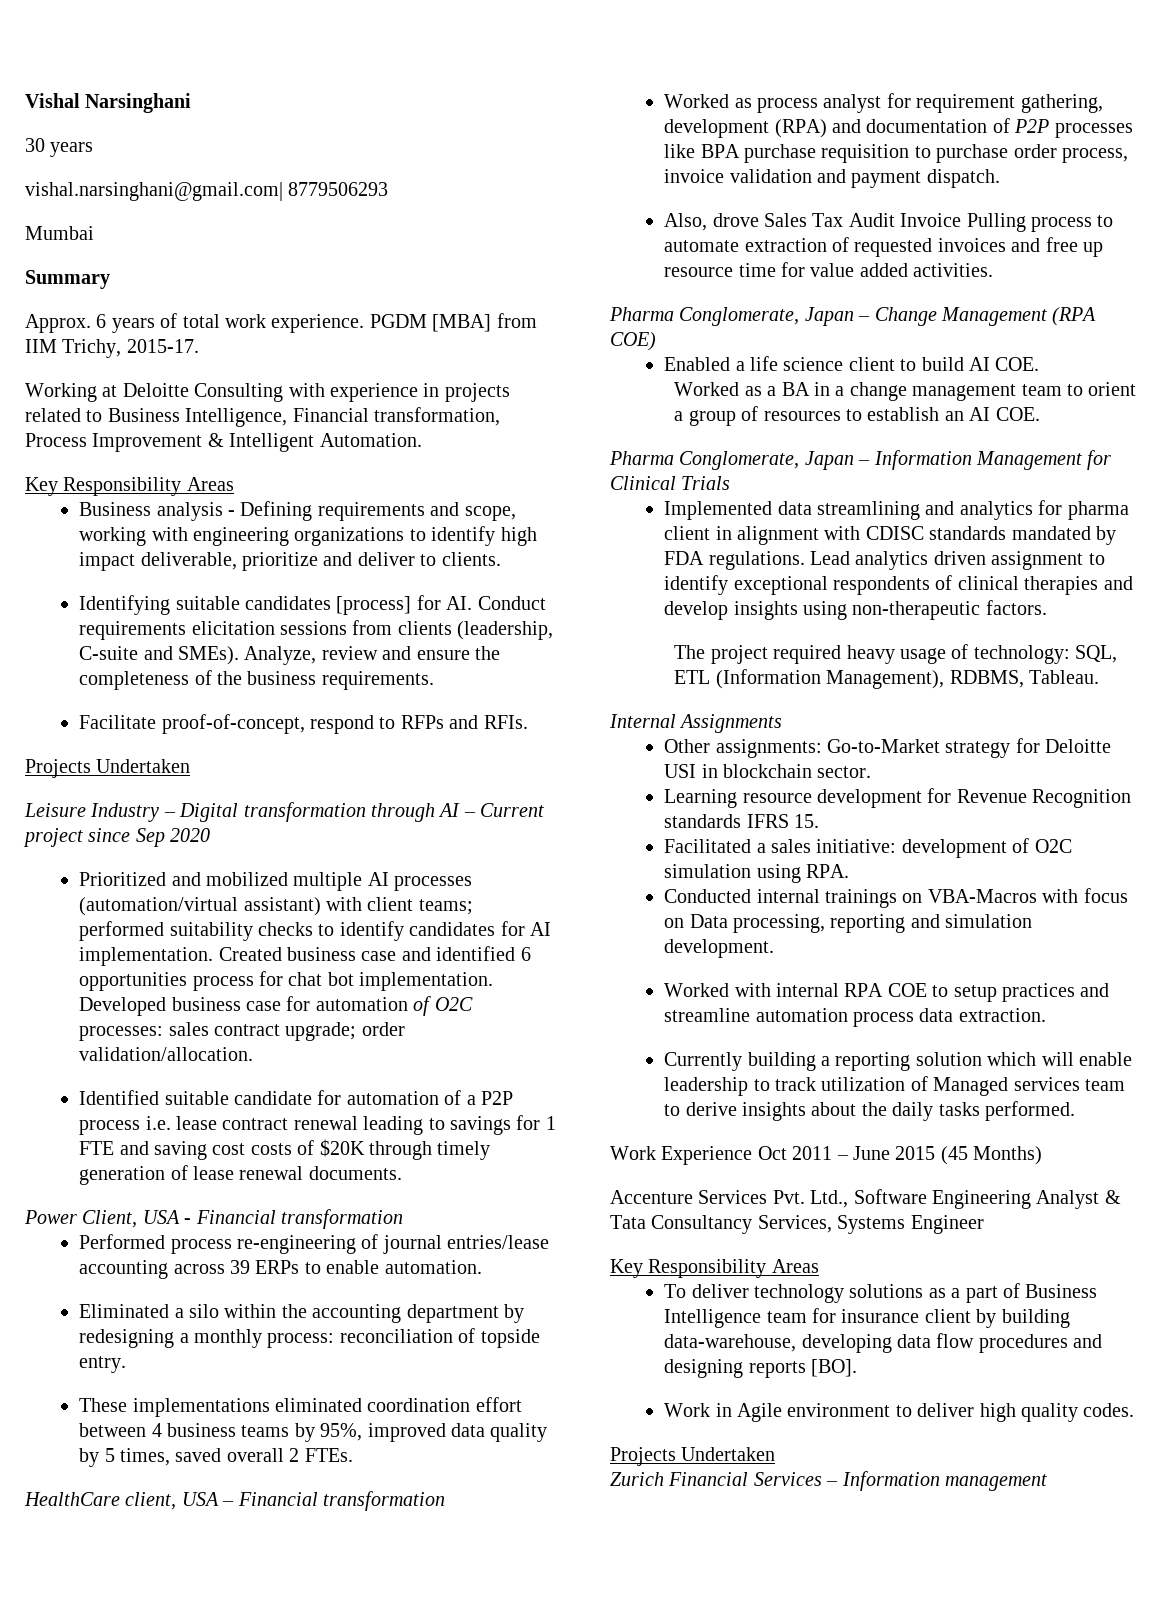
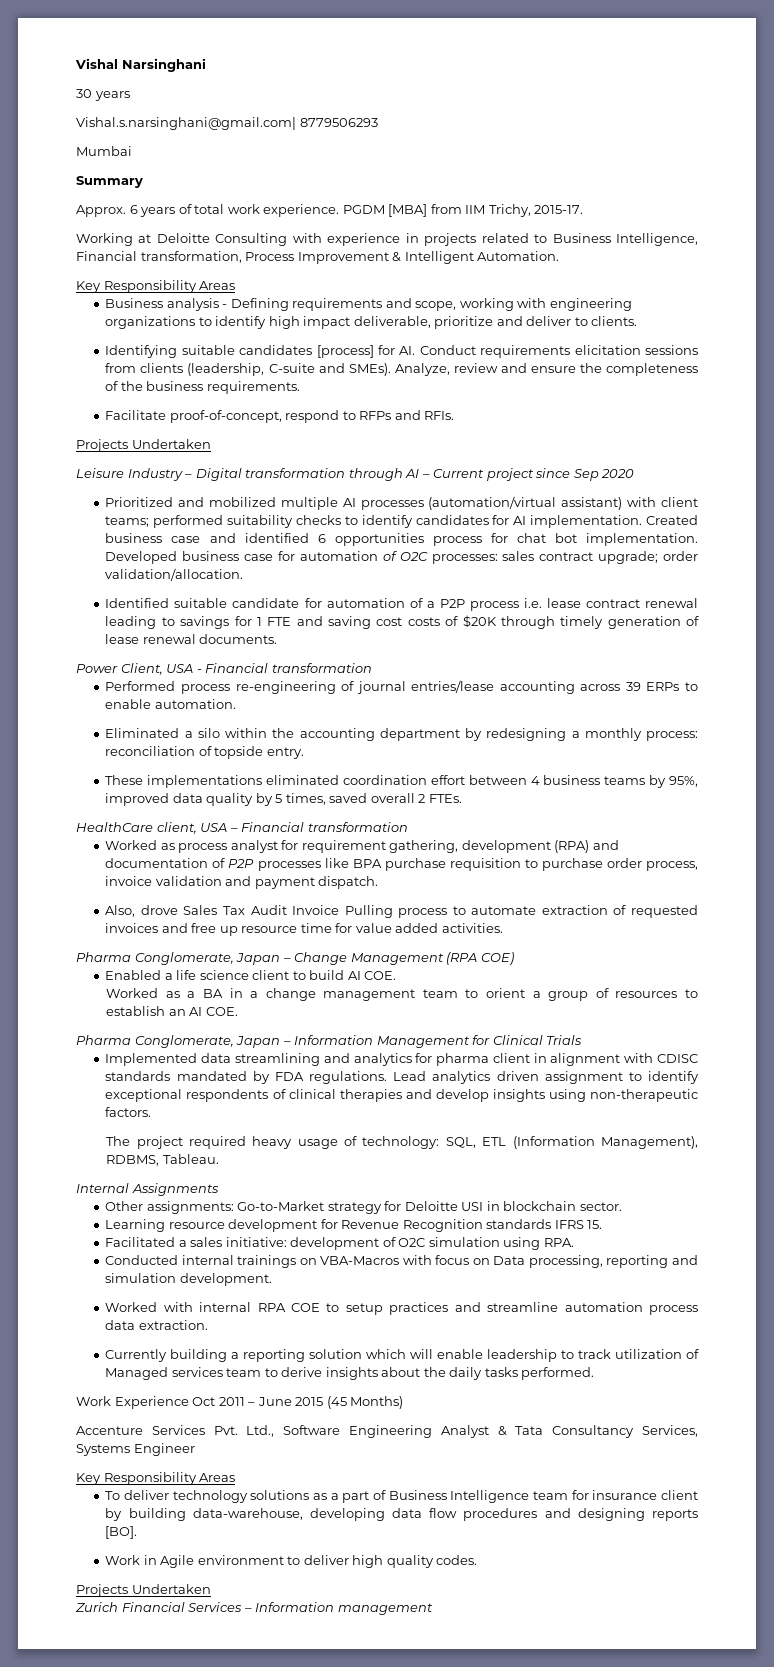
- vishal.narsinghani@gmail.com| 8779506293
+ Vishal.s.narsinghani@gmail.com| 8779506293

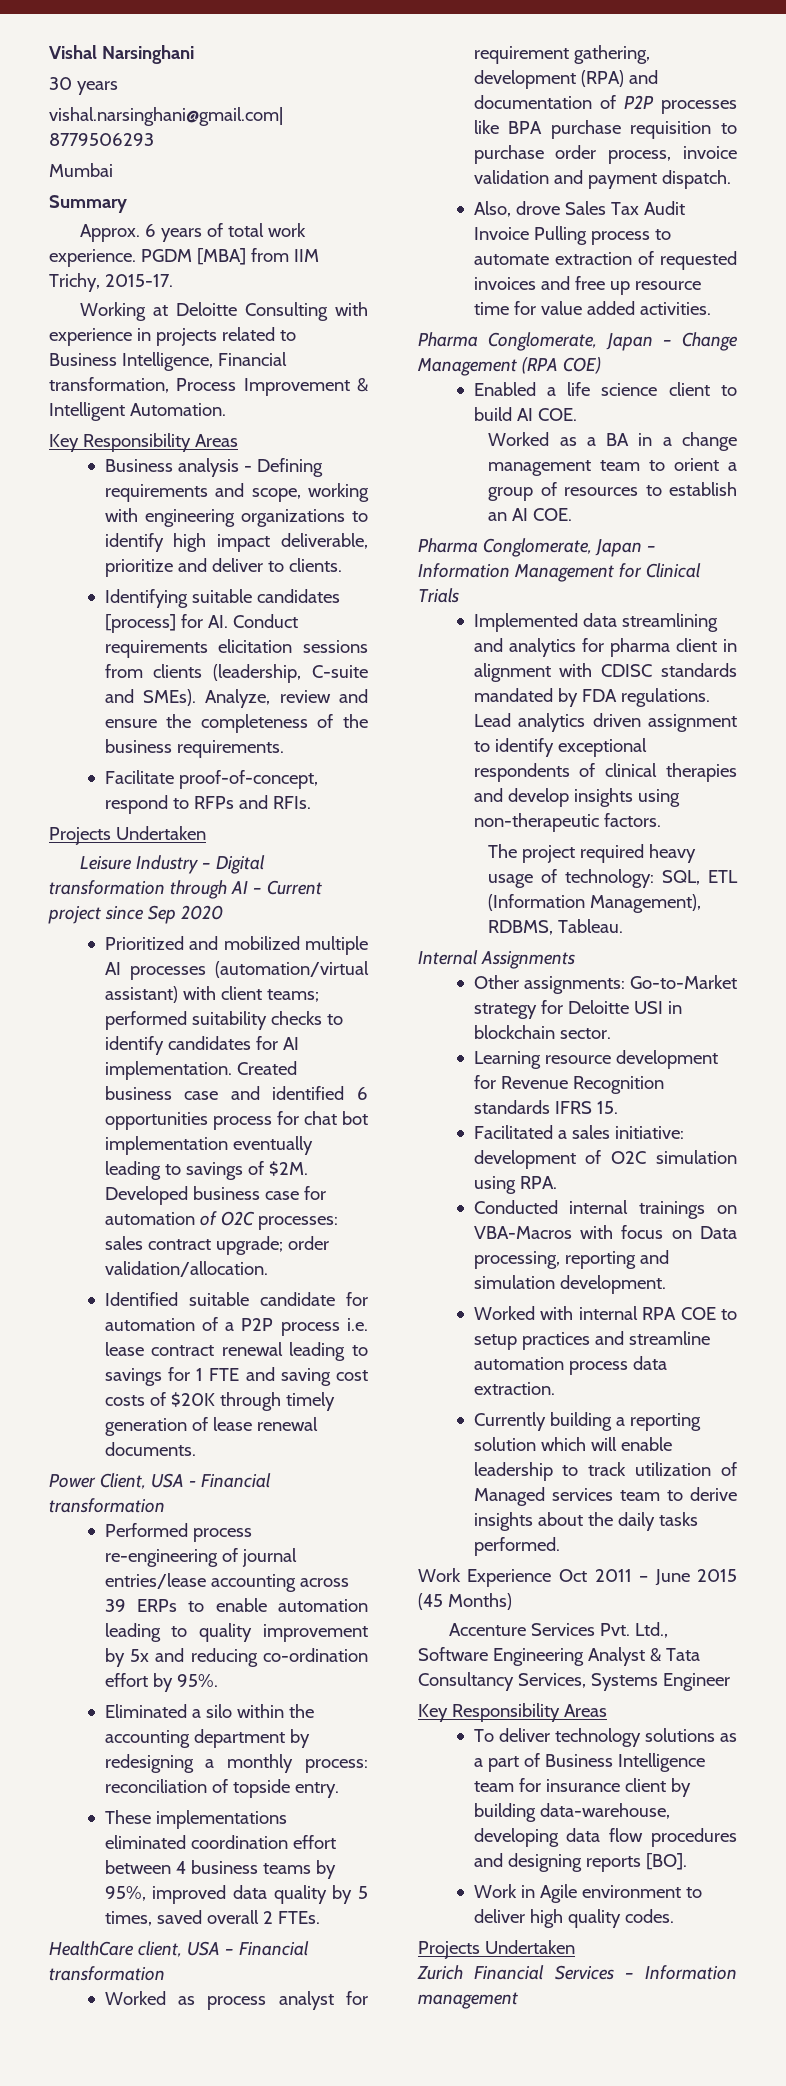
- Vishal.s.narsinghani@gmail.com| 8779506293
+ vishal.narsinghani@gmail.com| 8779506293
- Created business case and identified 6 opportunities process for chat bot implementation.
+ Created business case and identified 6 opportunities process for chat bot implementation eventually leading to savings of $2M.
- Performed process re-engineering of journal entries/lease accounting across 39 ERPs to enable automation.
+ Performed process re-engineering of journal entries/lease accounting across 39 ERPs to enable automation leading to quality improvement by 5x and reducing co-ordination effort by 95%.

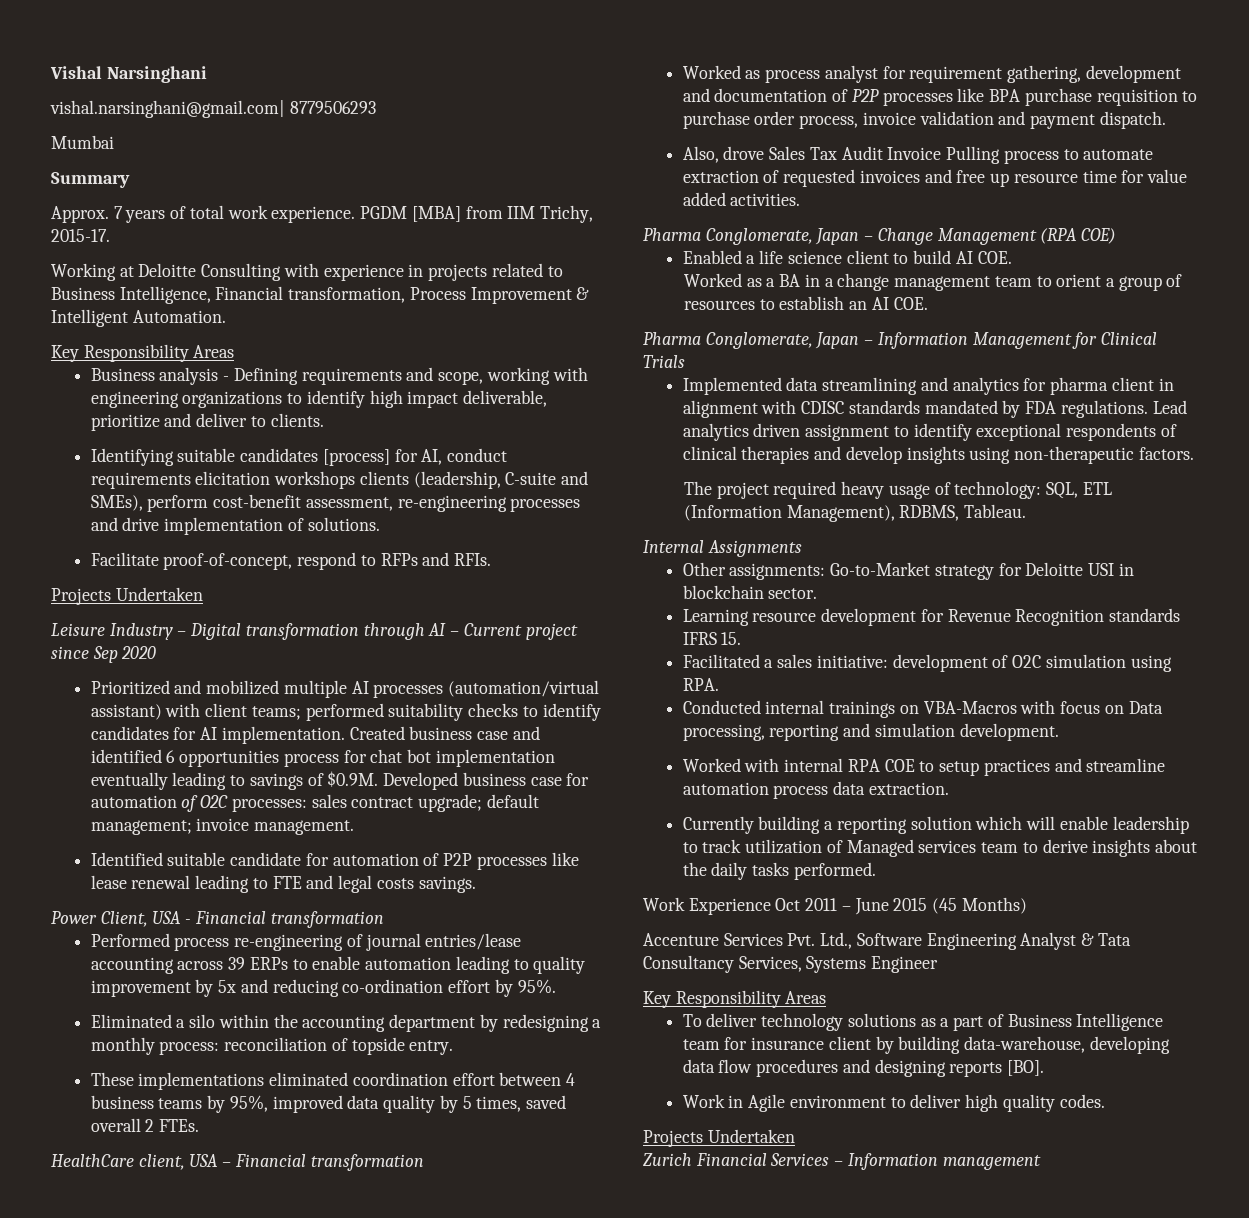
- 30 years
- Approx. 6 years of total work experience.
+ Approx. 7 years of total work experience.
- Identifying suitable candidates [process] for AI. Conduct requirements elicitation sessions from clients (leadership, C-suite and SMEs). Analyze, review and ensure the completeness of the business requirements.
+ Identifying suitable candidates [process] for AI, conduct requirements elicitation workshops clients (leadership, C-suite and SMEs), perform cost-benefit assessment, re-engineering processes and drive implementation of solutions.
- Created business case and identified 6 opportunities process for chat bot implementation eventually leading to savings of $2M. Developed business case for automation of O2C processes: sales contract upgrade; order validation/allocation.
+ Created business case and identified 6 opportunities process for chat bot implementation eventually leading to savings of $0.9M. Developed business case for automation of O2C processes: sales contract upgrade; default management; invoice management.
- Identified suitable candidate for automation of a P2P process i.e. lease contract renewal leading to savings for 1 FTE and saving cost costs of $20K through timely generation of lease renewal documents.
+ Identified suitable candidate for automation of P2P processes like lease renewal leading to FTE and legal costs savings.
- Worked as process analyst for requirement gathering, development (RPA) and documentation of P2P processes like BPA purchase requisition to purchase order process, invoice validation and payment dispatch.
+ Worked as process analyst for requirement gathering, development and documentation of P2P processes like BPA purchase requisition to purchase order process, invoice validation and payment dispatch.

